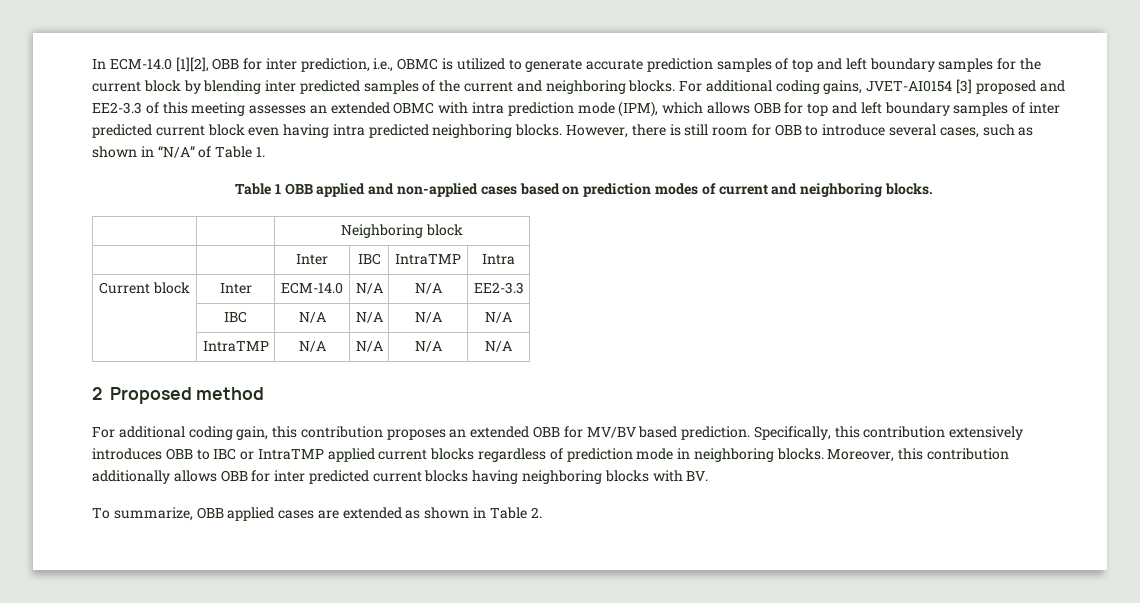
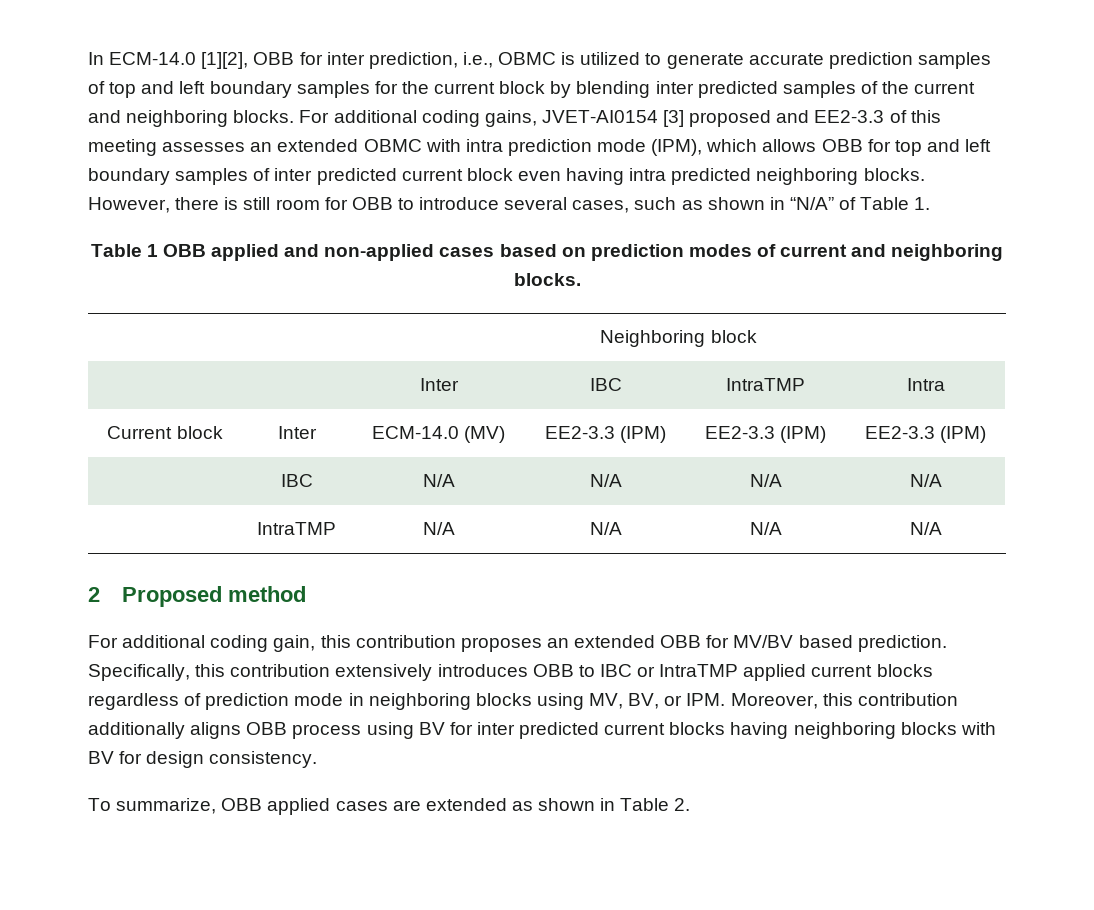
- Current block | Inter | ECM-14.0 | N/A | N/A | EE2-3.3
+ Current block | Inter | ECM-14.0 (MV) | EE2-3.3 (IPM) | EE2-3.3 (IPM) | EE2-3.3 (IPM)
- Specifically, this contribution extensively introduces OBB to IBC or IntraTMP applied current blocks regardless of prediction mode in neighboring blocks. Moreover, this contribution additionally allows OBB for inter predicted current blocks having neighboring blocks with BV.
+ Specifically, this contribution extensively introduces OBB to IBC or IntraTMP applied current blocks regardless of prediction mode in neighboring blocks using MV, BV, or IPM. Moreover, this contribution additionally aligns OBB process using BV for inter predicted current blocks having neighboring blocks with BV for design consistency.

